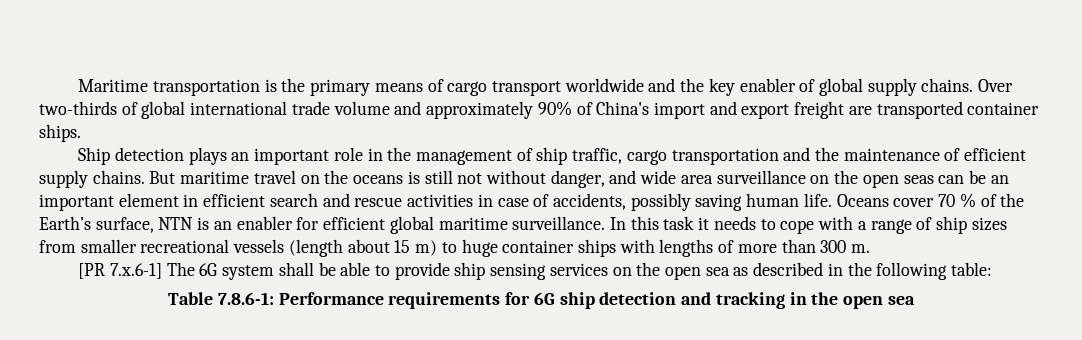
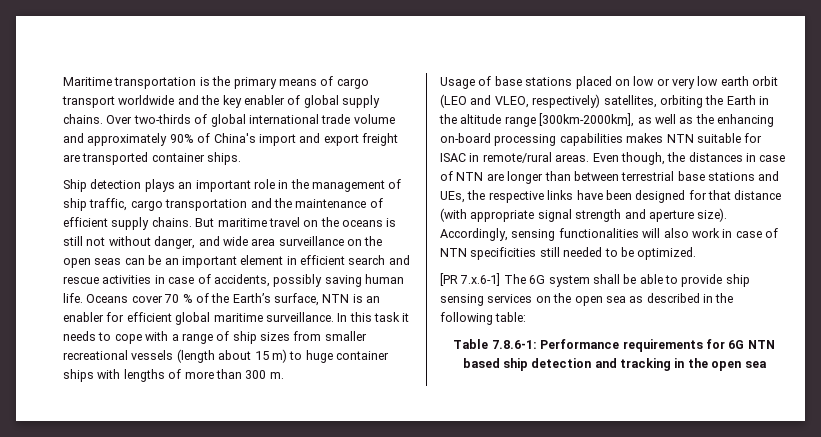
+ Usage of base stations placed on low or very low earth orbit (LEO and VLEO, respectively) satellites, orbiting the Earth in the altitude range [300km-2000km], as well as the enhancing on-board processing capabilities makes NTN suitable for ISAC in remote/rural areas. Even though, the distances in case of NTN are longer than between terrestrial base stations and UEs, the respective links have been designed for that distance (with appropriate signal strength and aperture size). Accordingly, sensing functionalities will also work in case of NTN specificities still needed to be optimized.
- Table 7.8.6-1: Performance requirements for 6G ship detection and tracking in the open sea
+ Table 7.8.6-1: Performance requirements for 6G NTN based ship detection and tracking in the open sea

